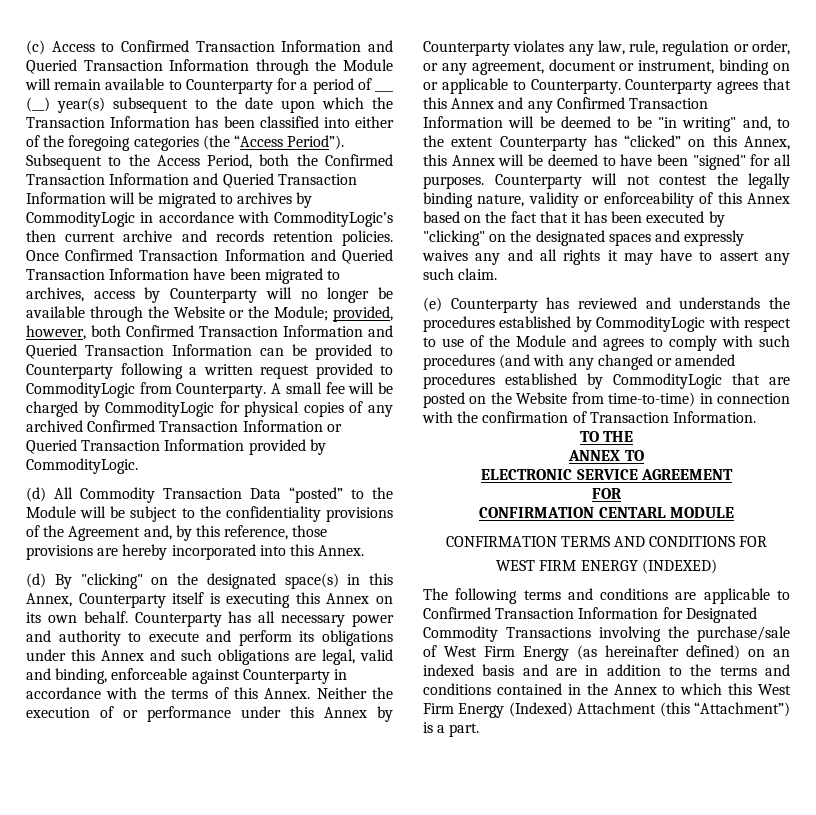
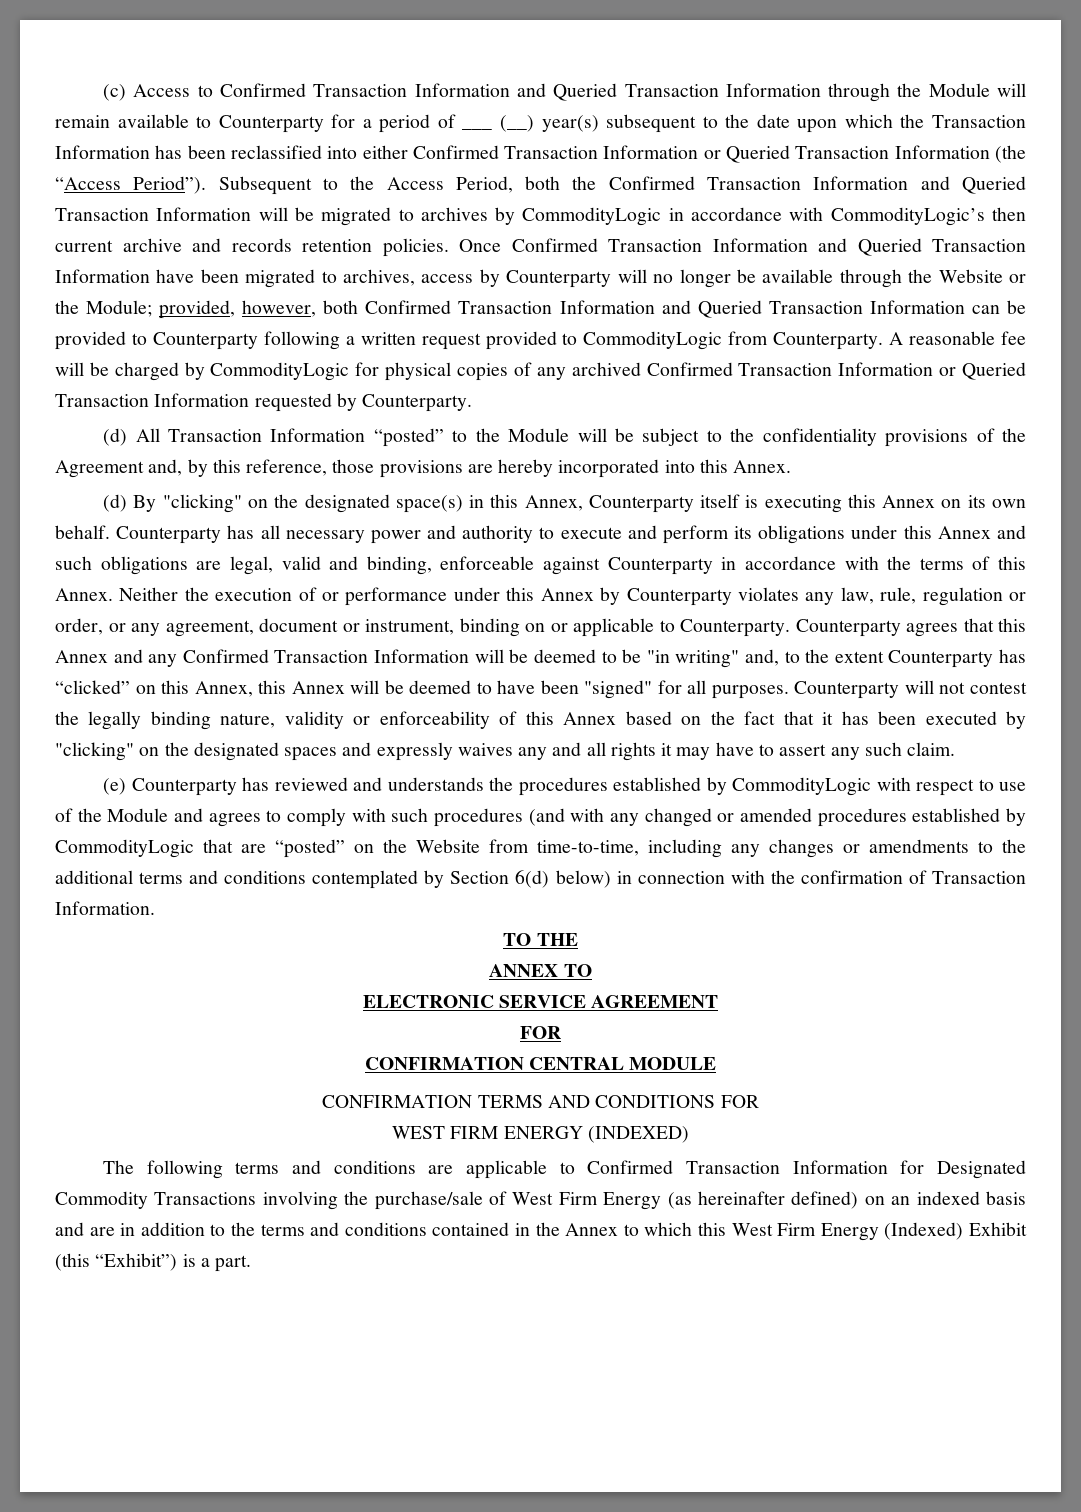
- (c) Access to Confirmed Transaction Information and Queried Transaction Information through the Module will remain available to Counterparty for a period of ___ (__) year(s) subsequent to the date upon which the Transaction Information has been classified into either of the foregoing categories (the “Access Period”).
+ (c) Access to Confirmed Transaction Information and Queried Transaction Information through the Module will remain available to Counterparty for a period of ___ (__) year(s) subsequent to the date upon which the Transaction Information has been reclassified into either Confirmed Transaction Information or Queried Transaction Information (the “Access Period”).
- A small fee will be charged by CommodityLogic for physical copies of any archived Confirmed Transaction Information or Queried Transaction Information provided by CommodityLogic.
+ A reasonable fee will be charged by CommodityLogic for physical copies of any archived Confirmed Transaction Information or Queried Transaction Information requested by Counterparty.
- (d) All Commodity Transaction Data “posted” to the Module will be subject to the confidentiality provisions of the Agreement and, by this reference, those provisions are hereby incorporated into this Annex.
+ (d) All Transaction Information “posted” to the Module will be subject to the confidentiality provisions of the Agreement and, by this reference, those provisions are hereby incorporated into this Annex.
- (e) Counterparty has reviewed and understands the procedures established by CommodityLogic with respect to use of the Module and agrees to comply with such procedures (and with any changed or amended procedures established by CommodityLogic that are posted on the Website from time-to-time) in connection with the confirmation of Transaction Information.
+ (e) Counterparty has reviewed and understands the procedures established by CommodityLogic with respect to use of the Module and agrees to comply with such procedures (and with any changed or amended procedures established by CommodityLogic that are “posted” on the Website from time-to-time, including any changes or amendments to the additional terms and conditions contemplated by Section 6(d) below) in connection with the confirmation of Transaction Information.
- CONFIRMATION CENTARL MODULE
+ CONFIRMATION CENTRAL MODULE
- The following terms and conditions are applicable to Confirmed Transaction Information for Designated Commodity Transactions involving the purchase/sale of West Firm Energy (as hereinafter defined) on an indexed basis and are in addition to the terms and conditions contained in the Annex to which this West Firm Energy (Indexed) Attachment (this “Attachment”) is a part.
+ The following terms and conditions are applicable to Confirmed Transaction Information for Designated Commodity Transactions involving the purchase/sale of West Firm Energy (as hereinafter defined) on an indexed basis and are in addition to the terms and conditions contained in the Annex to which this West Firm Energy (Indexed) Exhibit (this “Exhibit”) is a part.

